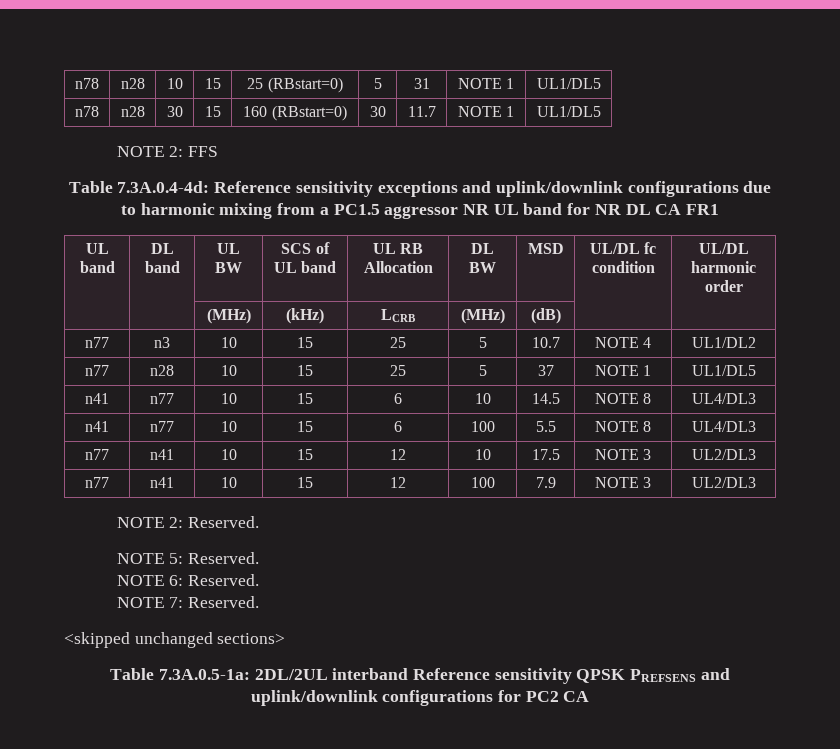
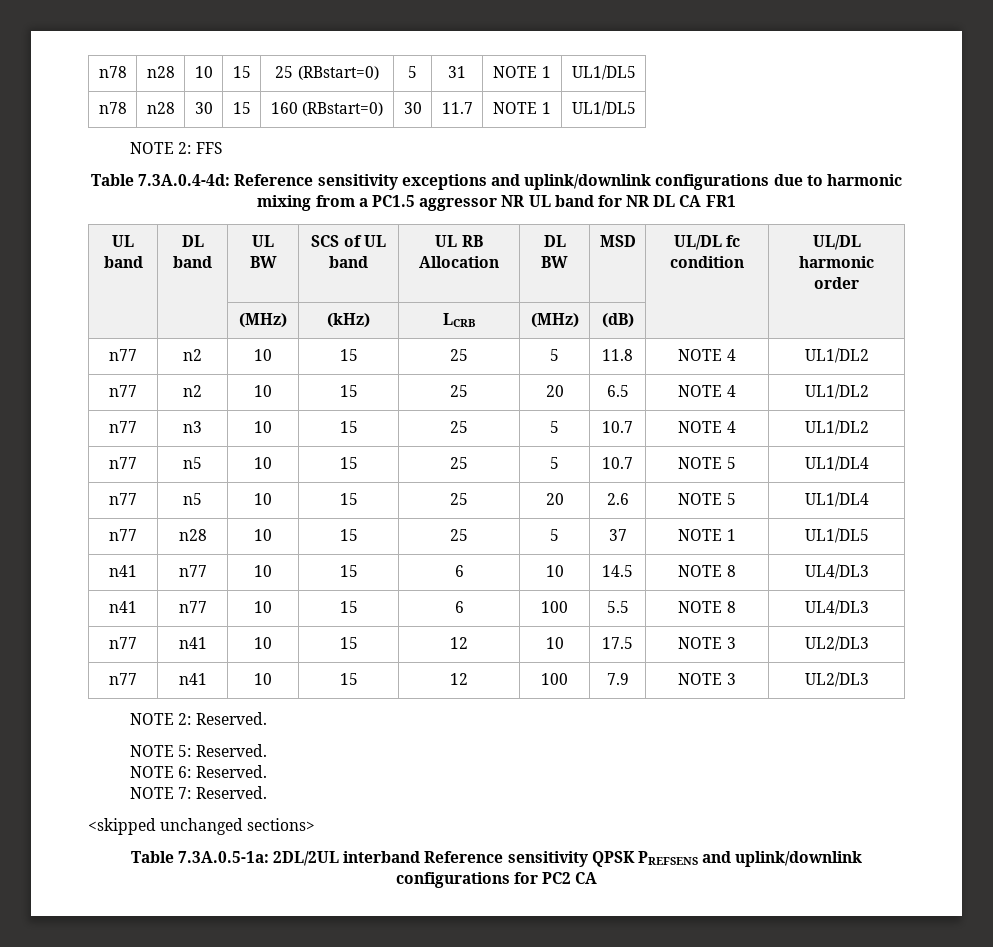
+ n77 | n2 | 10 | 15 | 25 | 5 | 11.8 | NOTE 4 | UL1/DL2
+ n77 | n2 | 10 | 15 | 25 | 20 | 6.5 | NOTE 4 | UL1/DL2
+ n77 | n5 | 10 | 15 | 25 | 5 | 10.7 | NOTE 5 | UL1/DL4
+ n77 | n5 | 10 | 15 | 25 | 20 | 2.6 | NOTE 5 | UL1/DL4

